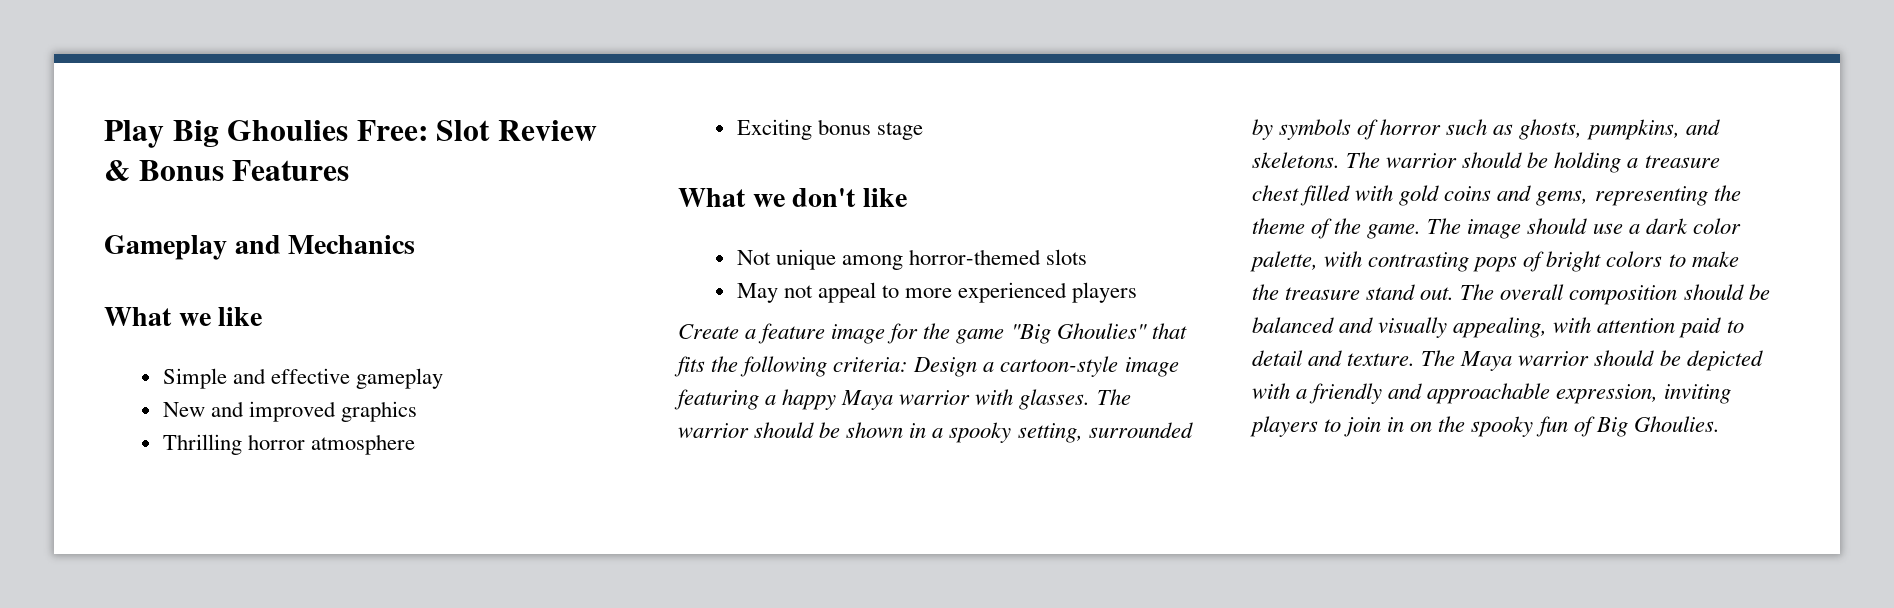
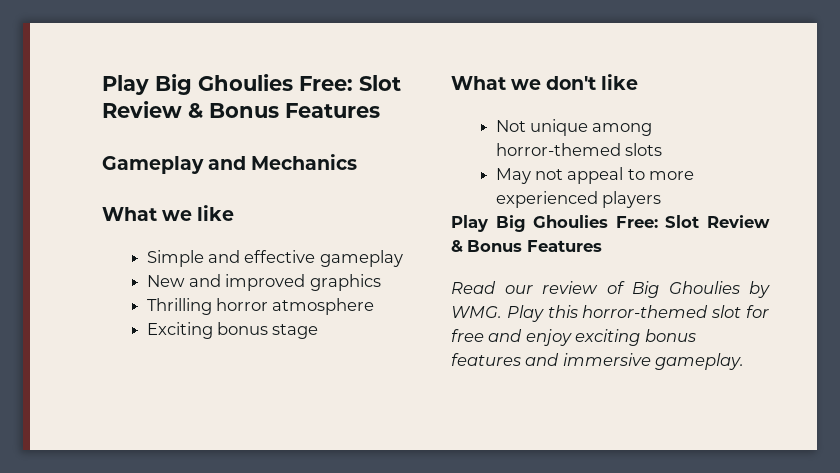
  May not appeal to more experienced players
- Create a feature image for the game "Big Ghoulies" that fits the following criteria: Design a cartoon-style image featuring a happy Maya warrior with glasses. The warrior should be shown in a spooky setting, surrounded by symbols of horror such as ghosts, pumpkins, and skeletons. The warrior should be holding a treasure chest filled with gold coins and gems, representing the theme of the game. The image should use a dark color palette, with contrasting pops of bright colors to make the treasure stand out. The overall composition should be balanced and visually appealing, with attention paid to detail and texture. The Maya warrior should be depicted with a friendly and approachable expression, inviting players to join in on the spooky fun of Big Ghoulies.
+ Play Big Ghoulies Free: Slot Review & Bonus Features
+ Read our review of Big Ghoulies by WMG. Play this horror-themed slot for free and enjoy exciting bonus features and immersive gameplay.

